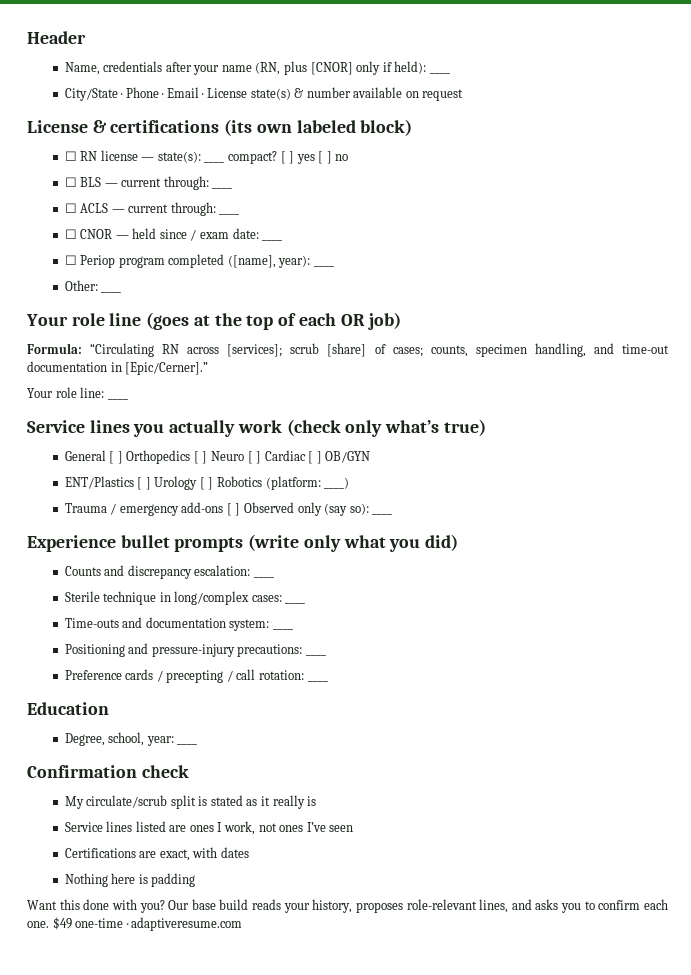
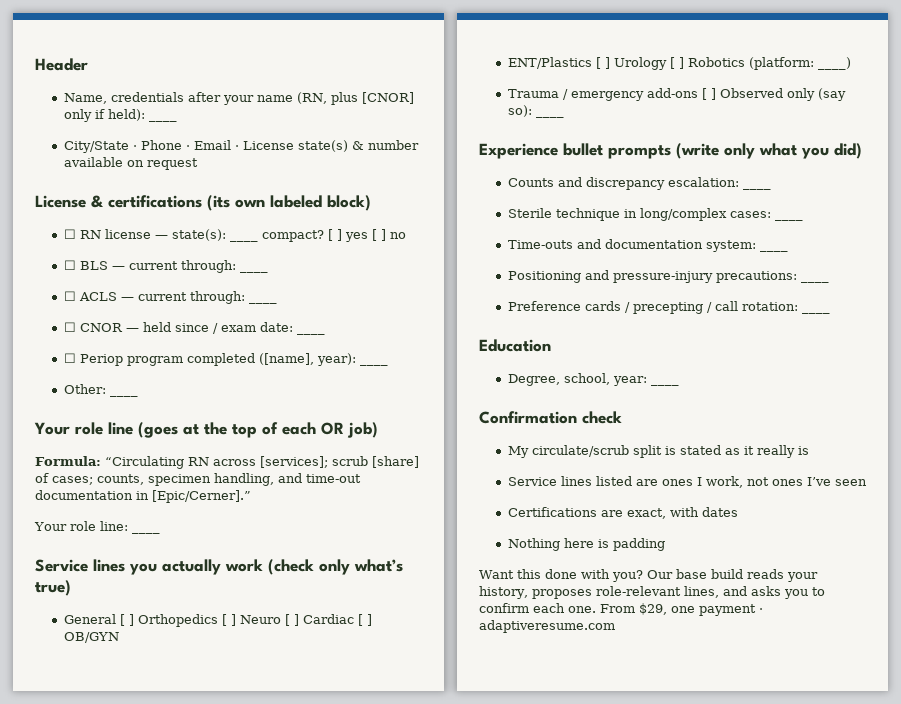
- $49 one-time · adaptiveresume.com
+ From $29, one payment · adaptiveresume.com

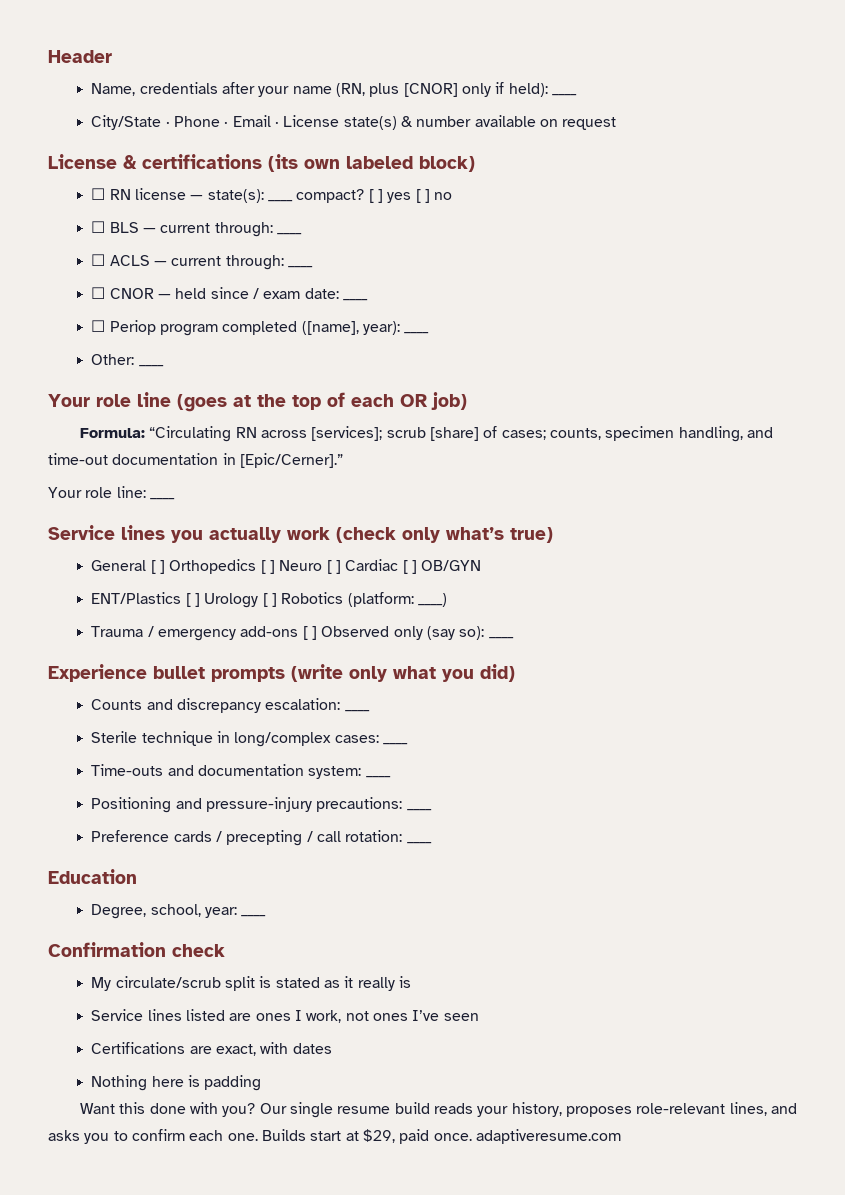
- Our base build reads your history, proposes role-relevant lines, and asks you to confirm each one.
+ Our single resume build reads your history, proposes role-relevant lines, and asks you to confirm each one.
- From $29, one payment · adaptiveresume.com
+ Builds start at $29, paid once. adaptiveresume.com

